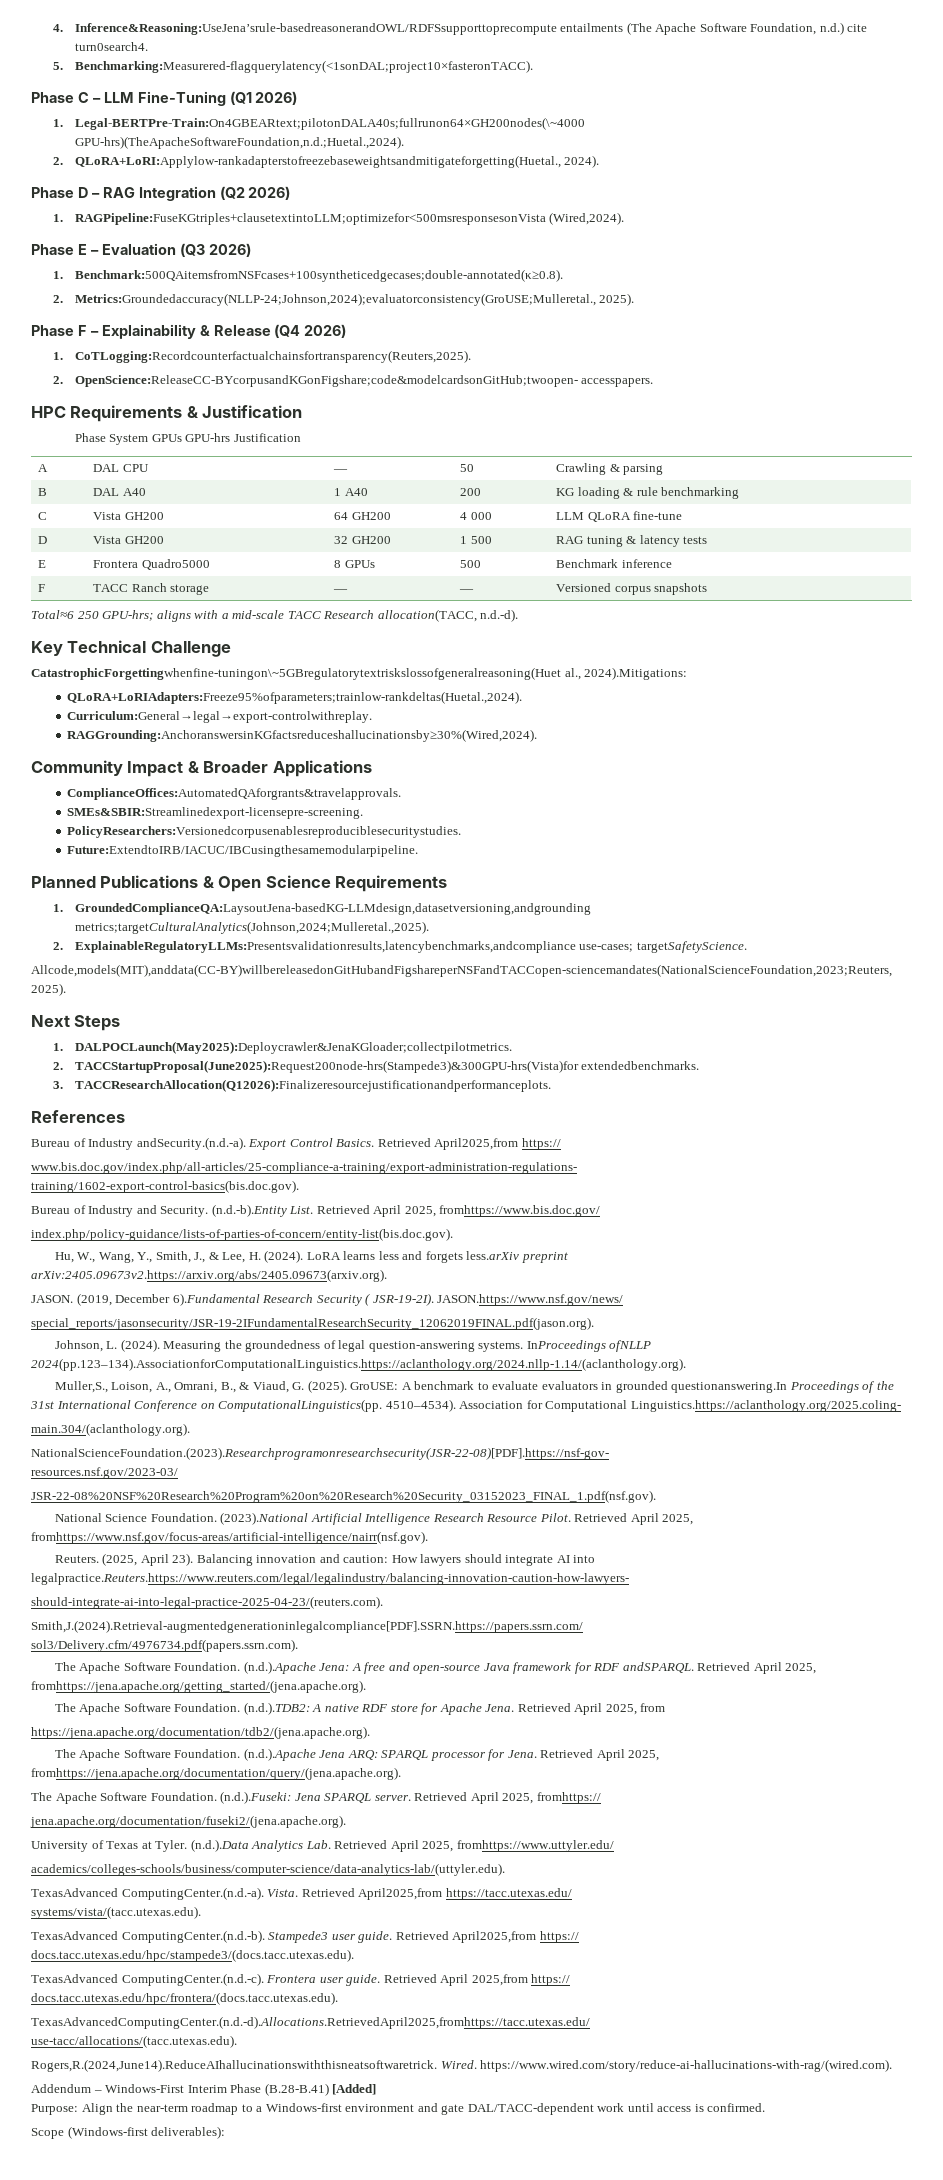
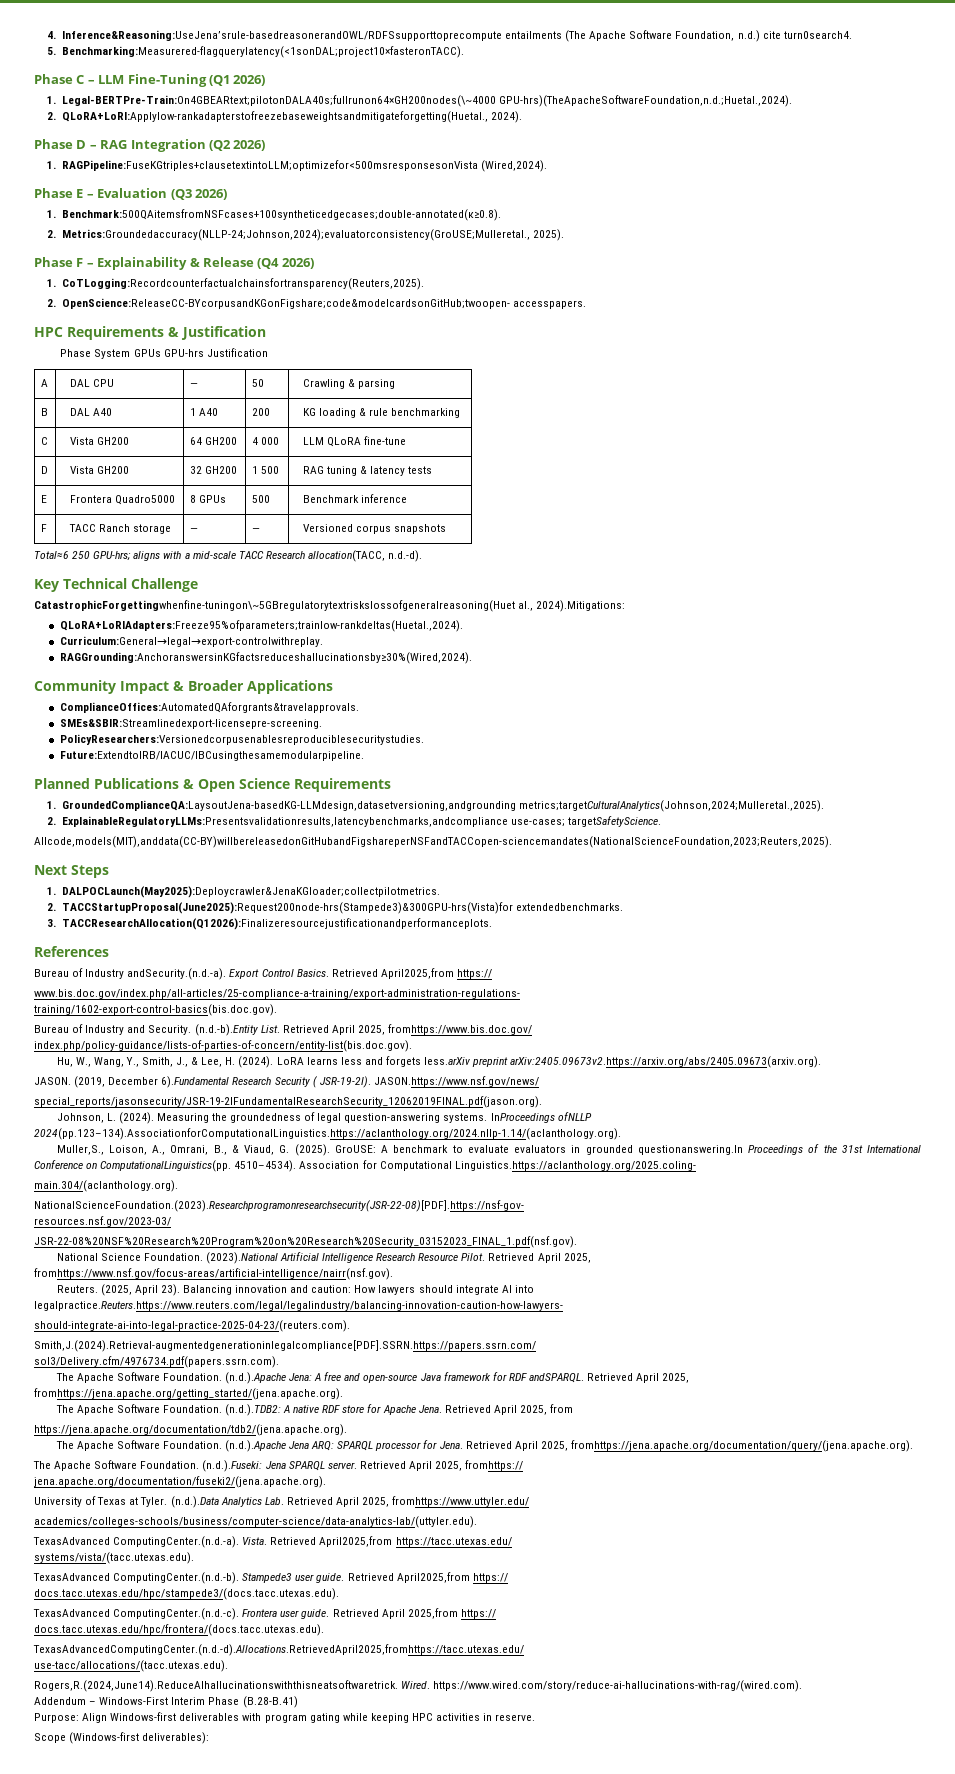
- Addendum – Windows-First Interim Phase (B.28-B.41) [Added]
+ Addendum – Windows-First Interim Phase (B.28-B.41)
- Purpose: Align the near‑term roadmap to a Windows‑first environment and gate DAL/TACC‑dependent work until access is confirmed.
+ Purpose: Align Windows-first deliverables with program gating while keeping HPC activities in reserve.

